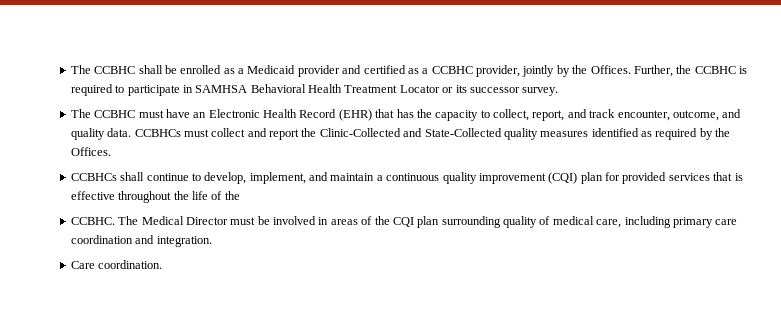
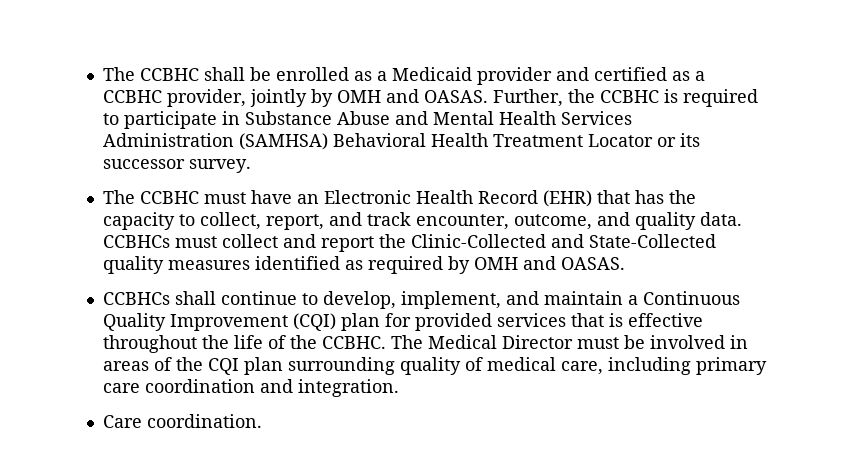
- The CCBHC shall be enrolled as a Medicaid provider and certified as a CCBHC provider, jointly by the Offices.
+ The CCBHC shall be enrolled as a Medicaid provider and certified as a CCBHC provider, jointly by OMH and OASAS.
- Further, the CCBHC is required to participate in SAMHSA Behavioral Health Treatment Locator or its successor survey.
+ Further, the CCBHC is required to participate in Substance Abuse and Mental Health Services Administration (SAMHSA) Behavioral Health Treatment Locator or its successor survey.
- CCBHCs must collect and report the Clinic-Collected and State-Collected quality measures identified as required by the Offices.
+ CCBHCs must collect and report the Clinic-Collected and State-Collected quality measures identified as required by OMH and OASAS.
- CCBHCs shall continue to develop, implement, and maintain a continuous quality improvement (CQI) plan for provided services that is effective throughout the life of the
- CCBHC.
+ CCBHCs shall continue to develop, implement, and maintain a Continuous Quality Improvement (CQI) plan for provided services that is effective throughout the life of the CCBHC.

